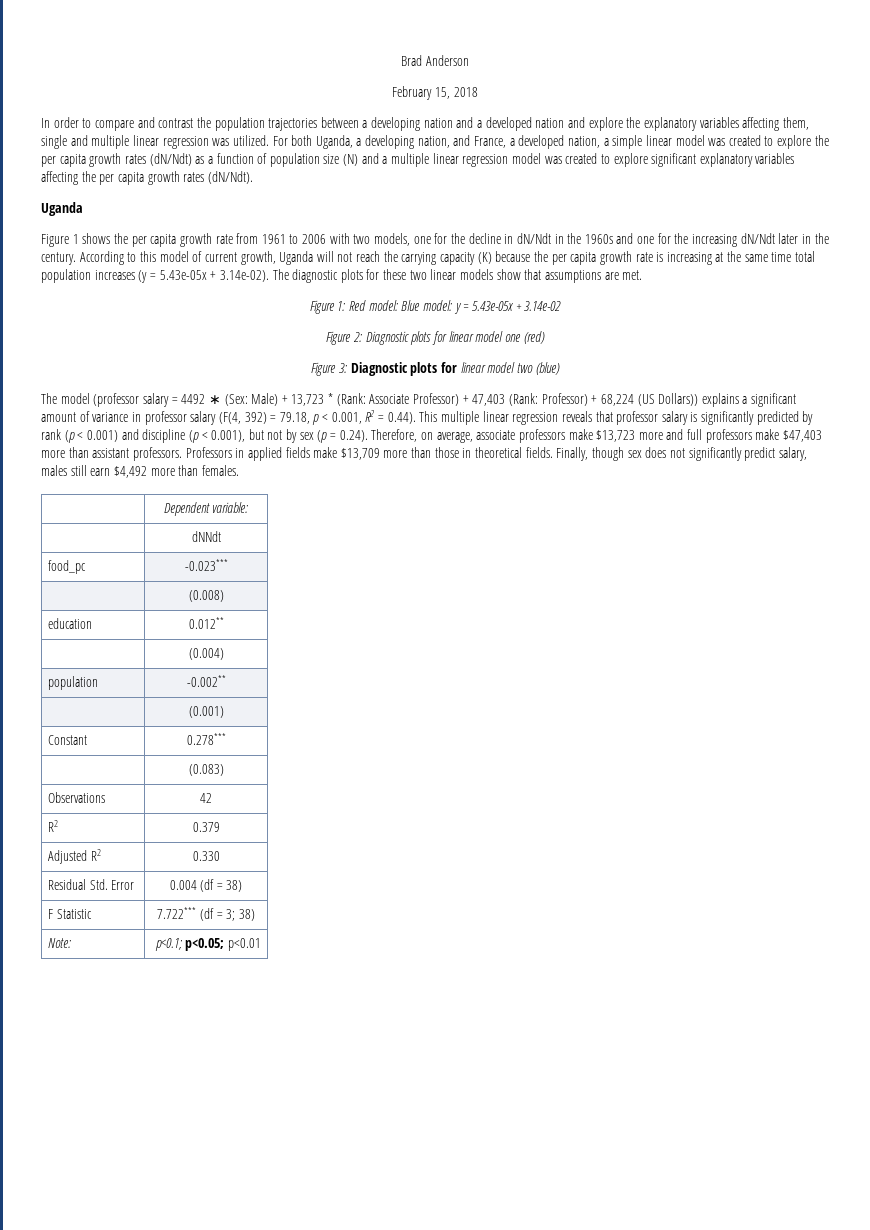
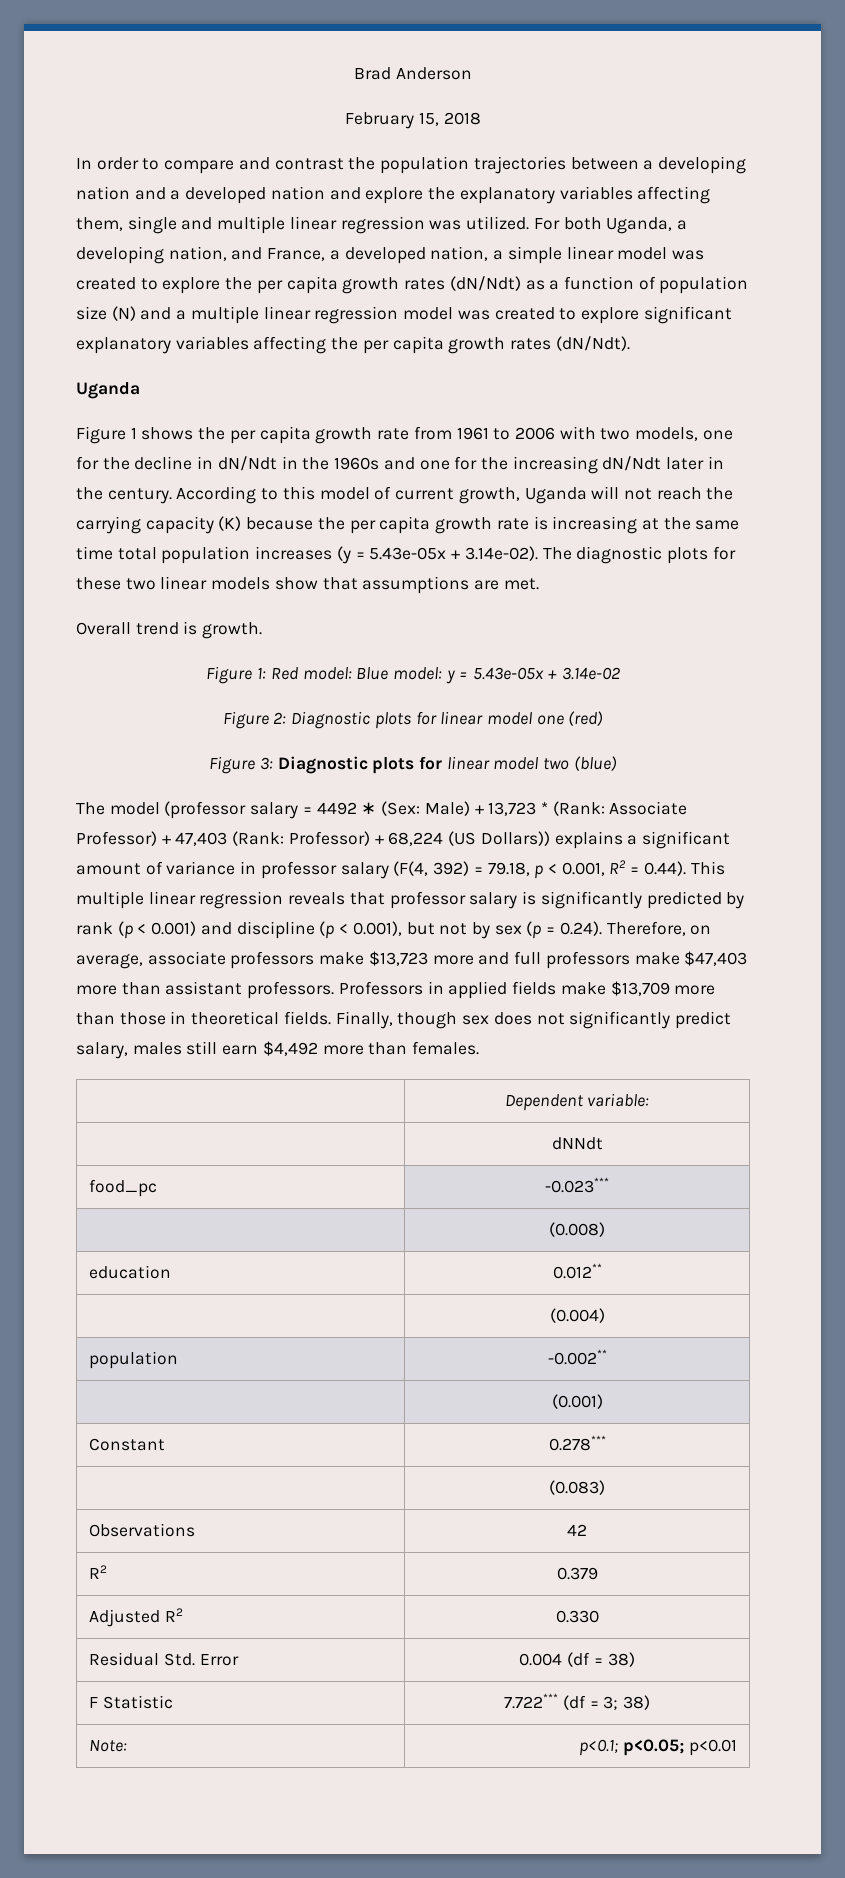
+ Overall trend is growth.

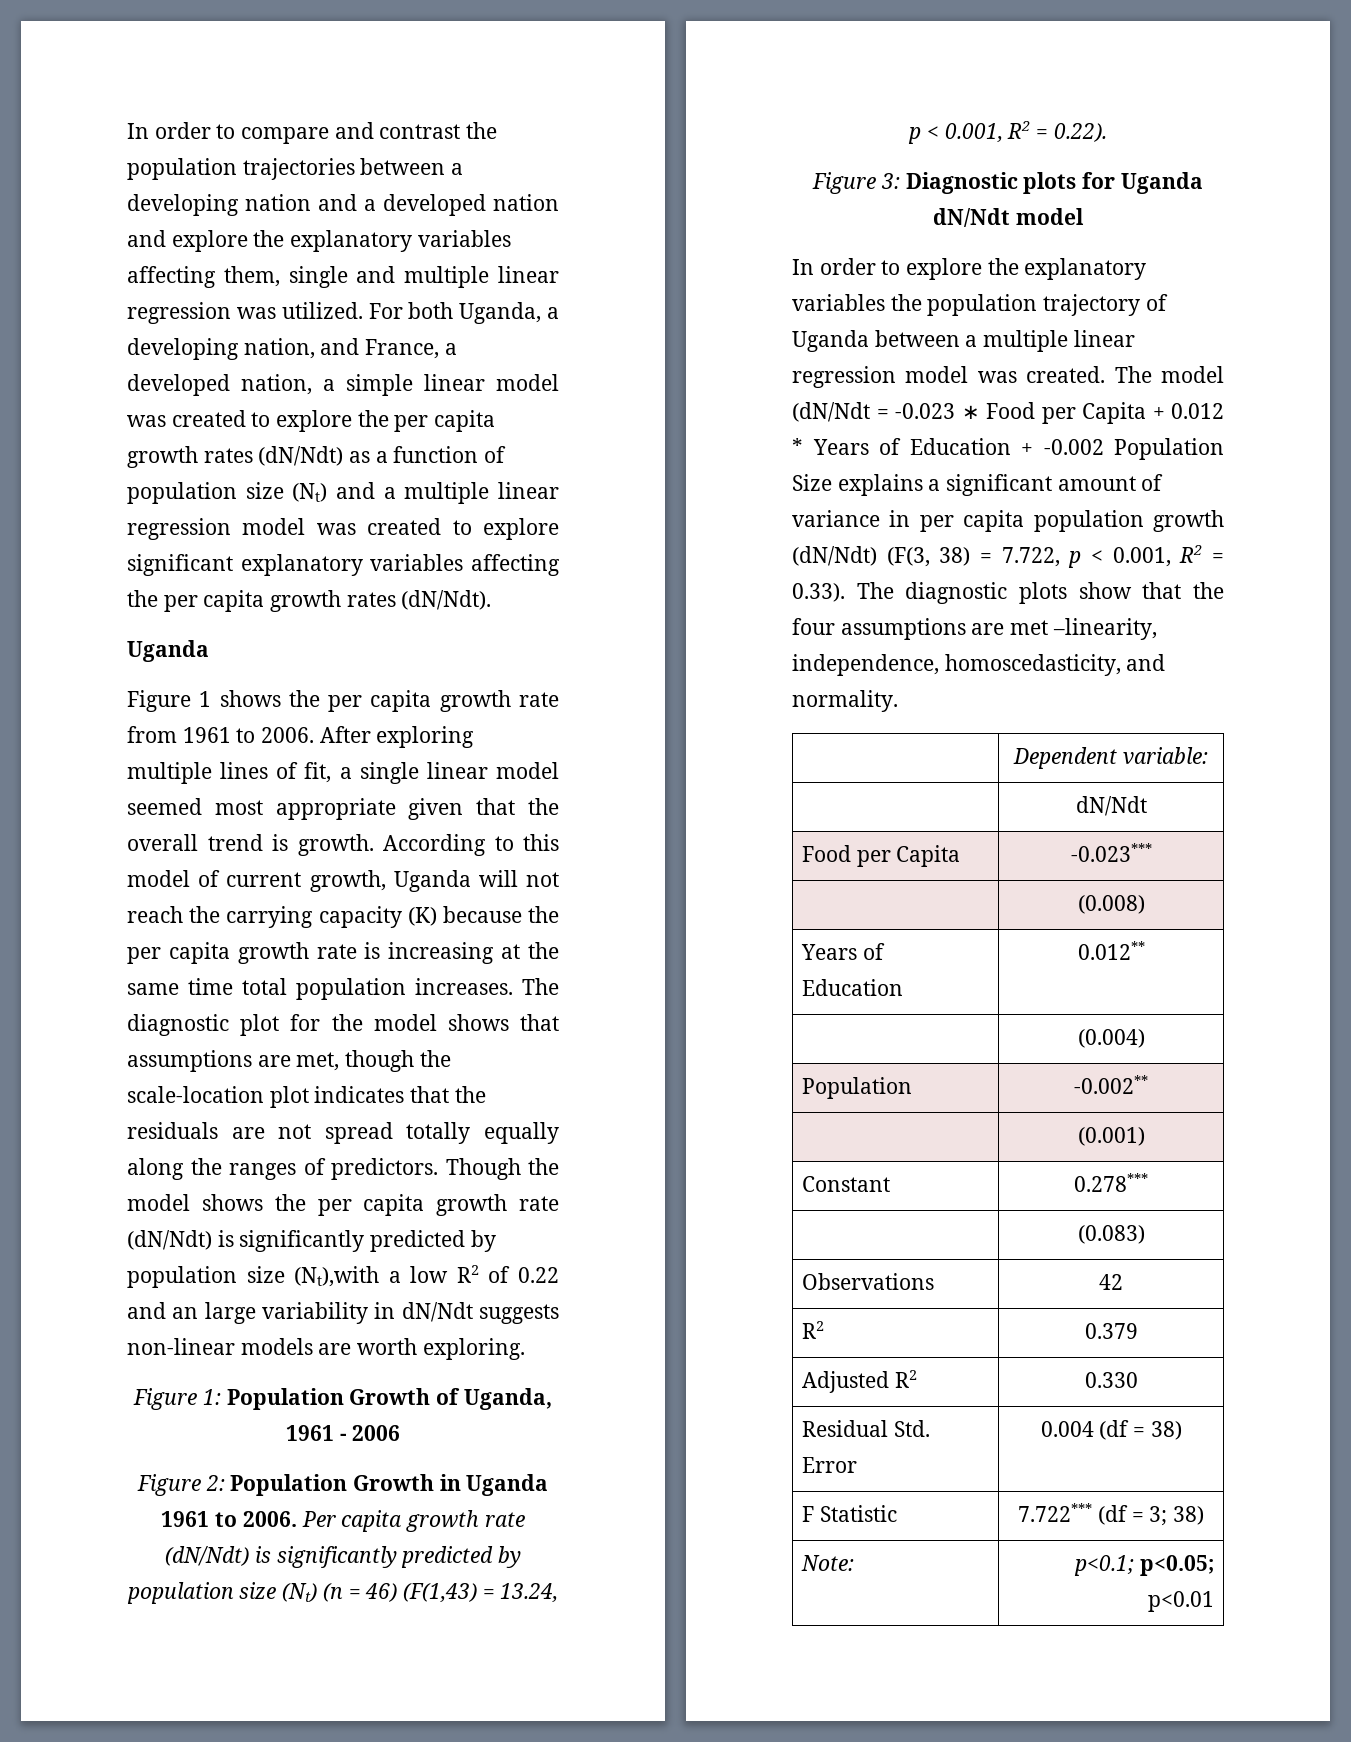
- Brad Anderson
- February 15, 2018
- For both Uganda, a developing nation, and France, a developed nation, a simple linear model was created to explore the per capita growth rates (dN/Ndt) as a function of population size (N) and a multiple linear regression model was created to explore significant explanatory variables affecting the per capita growth rates (dN/Ndt).
+ For both Uganda, a developing nation, and France, a developed nation, a simple linear model was created to explore the per capita growth rates (dN/Ndt) as a function of population size (Nt) and a multiple linear regression model was created to explore significant explanatory variables affecting the per capita growth rates (dN/Ndt).
- Figure 1 shows the per capita growth rate from 1961 to 2006 with two models, one for the decline in dN/Ndt in the 1960s and one for the increasing dN/Ndt later in the century.
+ Figure 1 shows the per capita growth rate from 1961 to 2006. After exploring multiple lines of fit, a single linear model seemed most appropriate given that the overall trend is growth.
- According to this model of current growth, Uganda will not reach the carrying capacity (K) because the per capita growth rate is increasing at the same time total population increases (y = 5.43e-05x + 3.14e-02). The diagnostic plots for these two linear models show that assumptions are met.
- Overall trend is growth.
- Figure 1: Red model: Blue model: y = 5.43e-05x + 3.14e-02
- Figure 2: Diagnostic plots for linear model one (red)
+ According to this model of current growth, Uganda will not reach the carrying capacity (K) because the per capita growth rate is increasing at the same time total population increases. The diagnostic plot for the model shows that assumptions are met, though the scale-location plot indicates that the residuals are not spread totally equally along the ranges of predictors. Though the model shows the per capita growth rate (dN/Ndt) is significantly predicted by population size (Nt),with a low R2 of 0.22 and an large variability in dN/Ndt suggests non-linear models are worth exploring.
+ Figure 1: Population Growth of Uganda, 1961 - 2006
+ Figure 2: Population Growth in Uganda 1961 to 2006. Per capita growth rate (dN/Ndt) is significantly predicted by population size (Nt) (n = 46) (F(1,43) = 13.24, p < 0.001, R2 = 0.22).
- Figure 3: Diagnostic plots for linear model two (blue)
- The model (professor salary = 4492 ∗ (Sex: Male) + 13,723 * (Rank: Associate Professor) + 47,403 (Rank: Professor) + 68,224 (US Dollars)) explains a significant amount of variance in professor salary (F(4, 392) = 79.18, p < 0.001, R2 = 0.44). This multiple linear regression reveals that professor salary is significantly predicted by rank (p < 0.001) and discipline (p < 0.001), but not by sex (p = 0.24). Therefore, on average, associate professors make $13,723 more and full professors make $47,403 more than assistant professors. Professors in applied fields make $13,709 more than those in theoretical fields. Finally, though sex does not significantly predict salary, males still earn $4,492 more than females.
+ Figure 3: Diagnostic plots for Uganda dN/Ndt model
+ In order to explore the explanatory variables the population trajectory of Uganda between a multiple linear regression model was created. The model (dN/Ndt = -0.023 ∗ Food per Capita + 0.012 * Years of Education + -0.002 Population Size explains a significant amount of variance in per capita population growth (dN/Ndt) (F(3, 38) = 7.722, p < 0.001, R2 = 0.33). The diagnostic plots show that the four assumptions are met –linearity, independence, homoscedasticity, and normality.
  | Dependent variable:
- | dNNdt
- food_pc | -0.023***
+ | dN/Ndt
+ Food per Capita | -0.023***
- education | 0.012**
+ Years of Education | 0.012**
- population | -0.002**
+ Population | -0.002**

